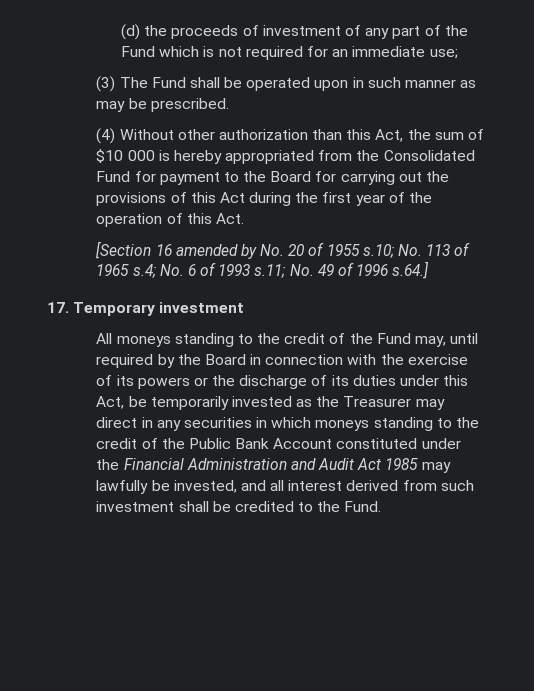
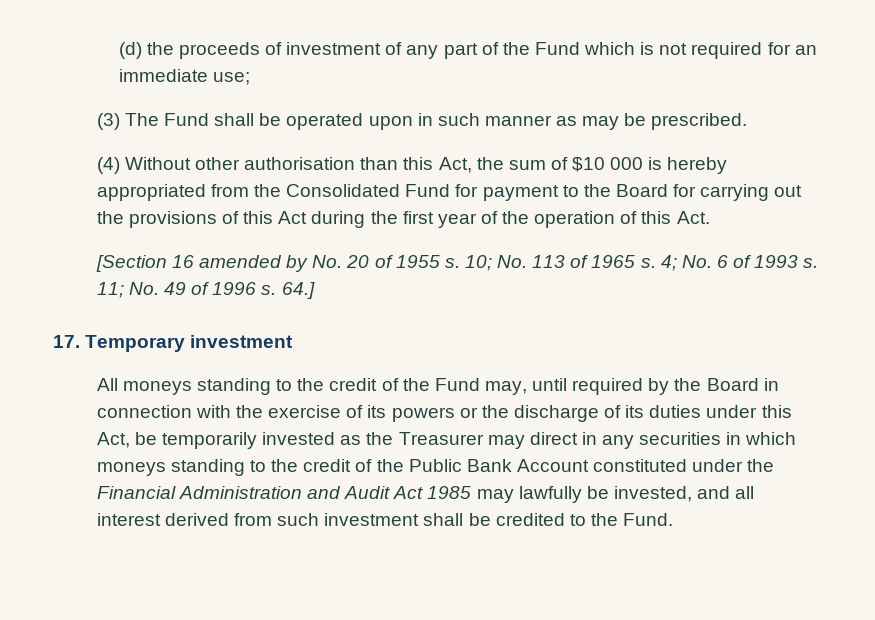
- (4) Without other authorization than this Act, the sum of $10 000 is hereby appropriated from the Consolidated Fund for payment to the Board for carrying out the provisions of this Act during the first year of the operation of this Act.
+ (4) Without other authorisation than this Act, the sum of $10 000 is hereby appropriated from the Consolidated Fund for payment to the Board for carrying out the provisions of this Act during the first year of the operation of this Act.
- [Section 16 amended by No. 20 of 1955 s.10; No. 113 of 1965 s.4; No. 6 of 1993 s.11; No. 49 of 1996 s.64.]
+ [Section 16 amended by No. 20 of 1955 s. 10; No. 113 of 1965 s. 4; No. 6 of 1993 s. 11; No. 49 of 1996 s. 64.]

